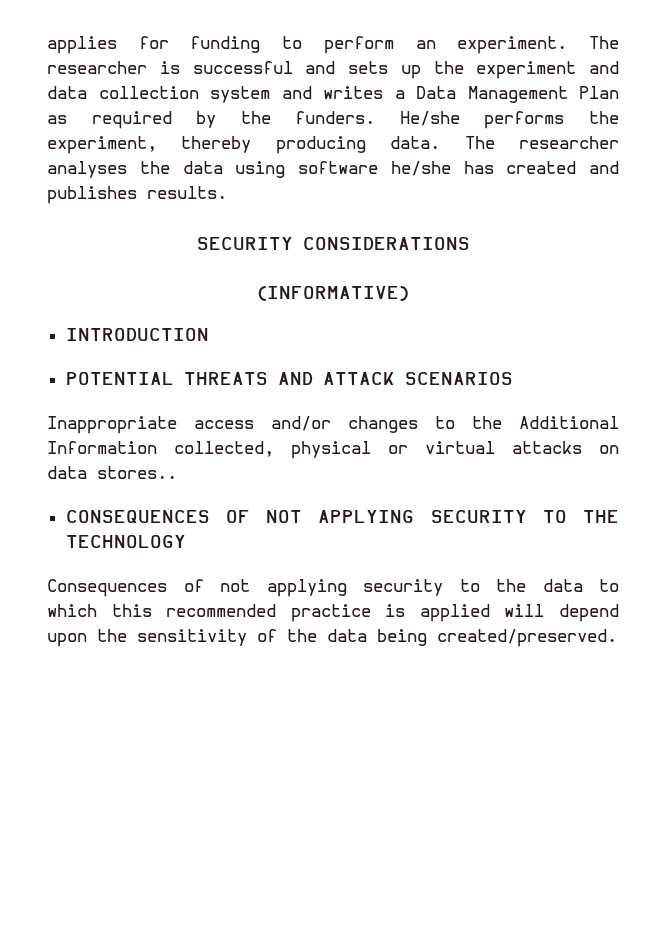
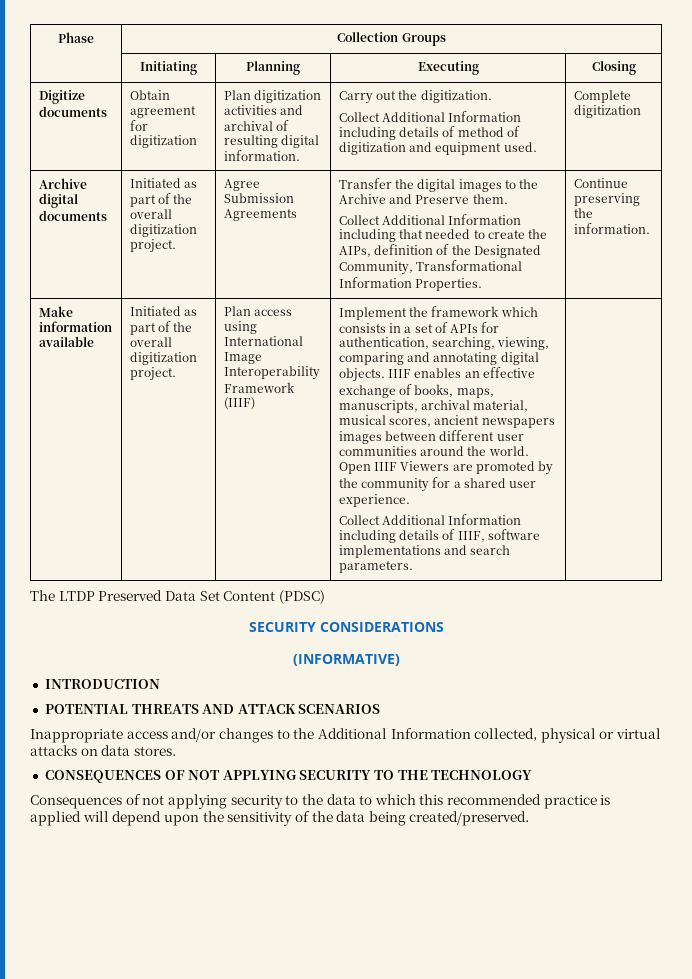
- applies for funding to perform an experiment. The researcher is successful and sets up the experiment and data collection system and writes a Data Management Plan as required by the funders. He/she performs the experiment, thereby producing data. The researcher analyses the data using software he/she has created and publishes results.
+ Phase | Collection Groups
+ | Initiating | Planning | Executing | Closing
+ Digitize documents | Obtain agreement for digitization | Plan digitization activities and archival of resulting digital information. | Carry out the digitization.
+ Collect Additional Information including details of method of digitization and equipment used. | Complete digitization
+ Archive digital documents | Initiated as part of the overall digitization project. | Agree Submission Agreements | Transfer the digital images to the Archive and Preserve them.
+ Collect Additional Information including that needed to create the AIPs, definition of the Designated Community, Transformational Information Properties. | Continue preserving the information.
+ Make information available | Initiated as part of the overall digitization project. | Plan access using International Image Interoperability Framework (IIIF) | Implement the framework which consists in a set of APIs for authentication, searching, viewing, comparing and annotating digital objects. IIIF enables an effective exchange of books, maps, manuscripts, archival material, musical scores, ancient newspapers images between different user communities around the world. Open IIIF Viewers are promoted by the community for a shared user experience.
+ Collect Additional Information including details of IIIF, software implementations and search parameters. |
+ The LTDP Preserved Data Set Content (PDSC)
- Inappropriate access and/or changes to the Additional Information collected, physical or virtual attacks on data stores..
+ Inappropriate access and/or changes to the Additional Information collected, physical or virtual attacks on data stores.

